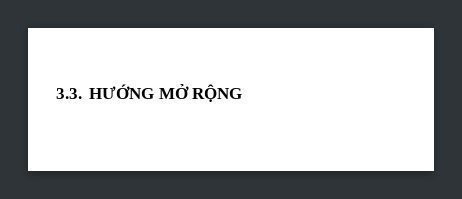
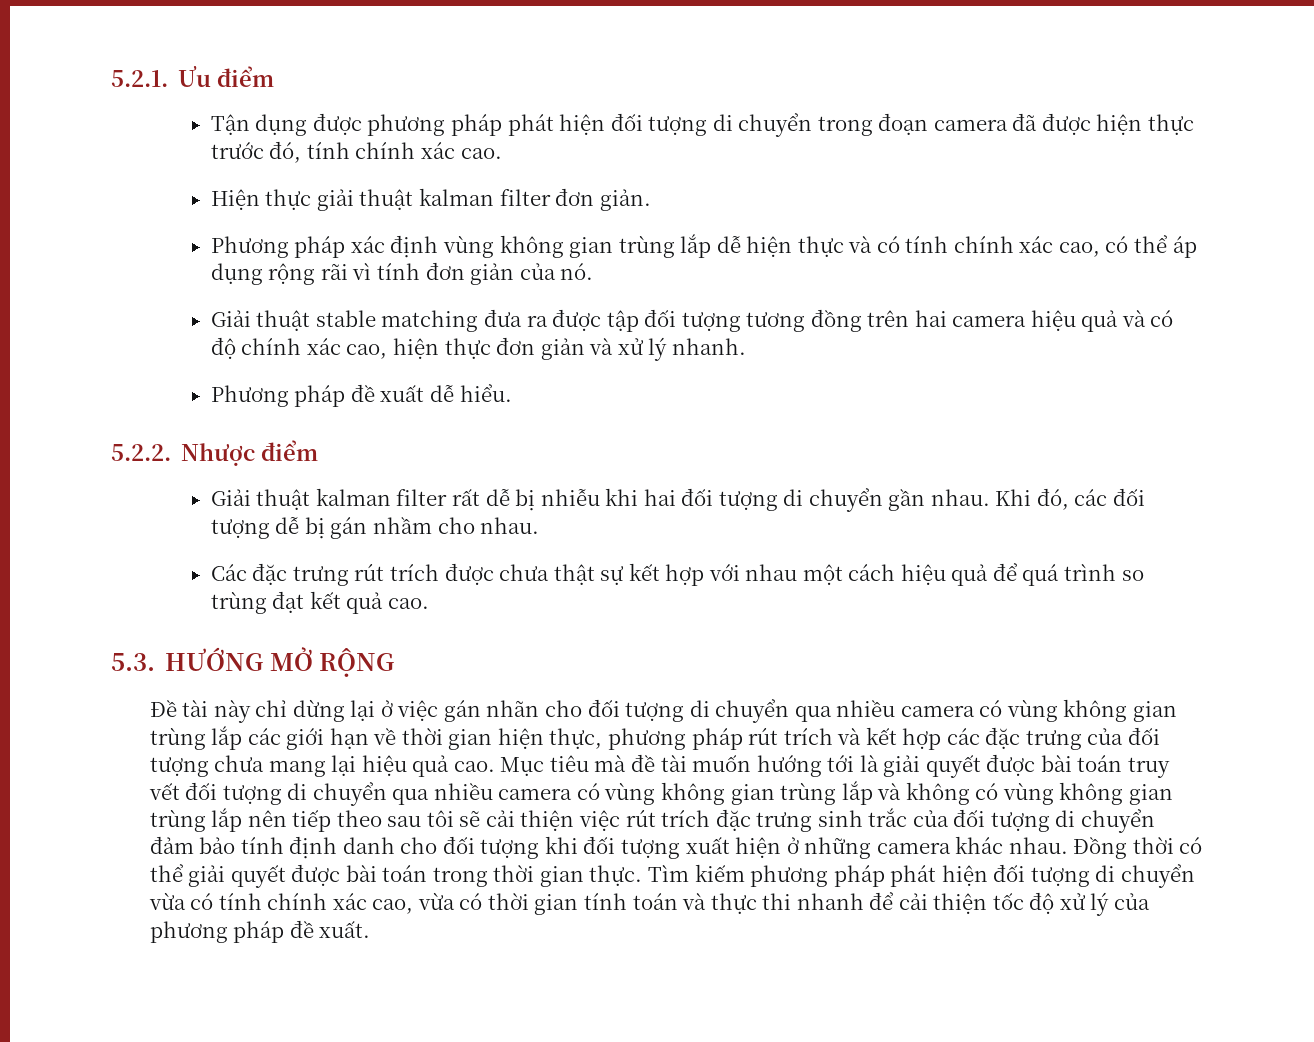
- 3.3. HƯỚNG MỞ RỘNG
+ 5.2.1. Ưu điểm
+ Tận dụng được phương pháp phát hiện đối tượng di chuyển trong đoạn camera đã được hiện thực trước đó, tính chính xác cao.
+ Hiện thực giải thuật kalman filter đơn giản.
+ Phương pháp xác định vùng không gian trùng lắp dễ hiện thực và có tính chính xác cao, có thể áp dụng rộng rãi vì tính đơn giản của nó.
+ Giải thuật stable matching đưa ra được tập đối tượng tương đồng trên hai camera hiệu quả và có độ chính xác cao, hiện thực đơn giản và xử lý nhanh.
+ Phương pháp đề xuất dễ hiểu.
+ 5.2.2. Nhược điểm
+ Giải thuật kalman filter rất dễ bị nhiễu khi hai đối tượng di chuyển gần nhau. Khi đó, các đối tượng dễ bị gán nhầm cho nhau.
+ Các đặc trưng rút trích được chưa thật sự kết hợp với nhau một cách hiệu quả để quá trình so trùng đạt kết quả cao.
+ 5.3. HƯỚNG MỞ RỘNG
+ Đề tài này chỉ dừng lại ở việc gán nhãn cho đối tượng di chuyển qua nhiều camera có vùng không gian trùng lắp các giới hạn về thời gian hiện thực, phương pháp rút trích và kết hợp các đặc trưng của đối tượng chưa mang lại hiệu quả cao. Mục tiêu mà đề tài muốn hướng tới là giải quyết được bài toán truy vết đối tượng di chuyển qua nhiều camera có vùng không gian trùng lắp và không có vùng không gian trùng lắp nên tiếp theo sau tôi sẽ cải thiện việc rút trích đặc trưng sinh trắc của đối tượng di chuyển đảm bảo tính định danh cho đối tượng khi đối tượng xuất hiện ở những camera khác nhau. Đồng thời có thể giải quyết được bài toán trong thời gian thực. Tìm kiếm phương pháp phát hiện đối tượng di chuyển vừa có tính chính xác cao, vừa có thời gian tính toán và thực thi nhanh để cải thiện tốc độ xử lý của phương pháp đề xuất.

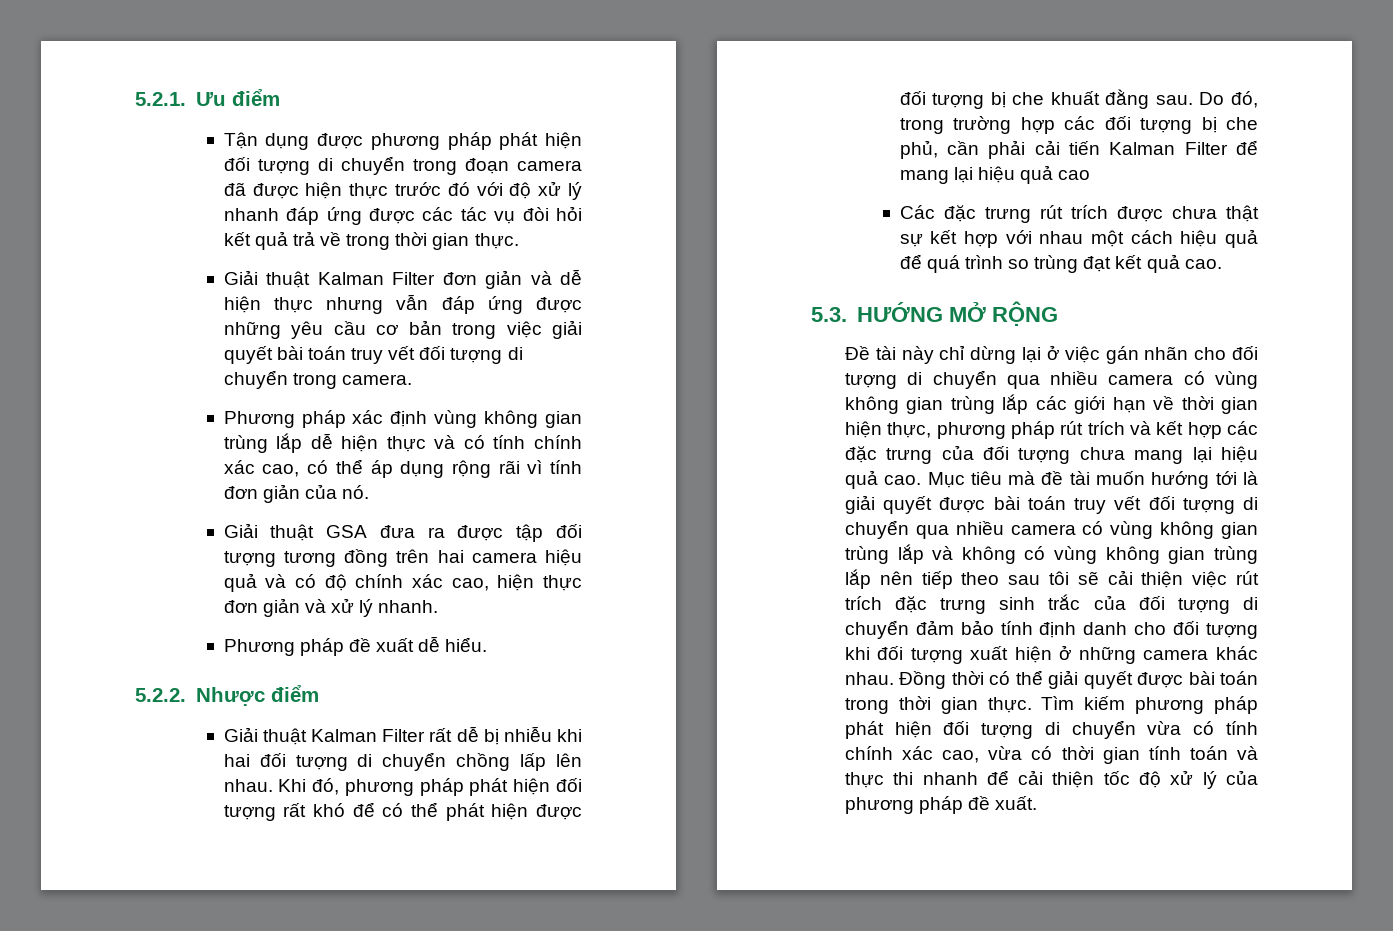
- Tận dụng được phương pháp phát hiện đối tượng di chuyển trong đoạn camera đã được hiện thực trước đó, tính chính xác cao.
- Hiện thực giải thuật kalman filter đơn giản.
+ Tận dụng được phương pháp phát hiện đối tượng di chuyển trong đoạn camera đã được hiện thực trước đó với độ xử lý nhanh đáp ứng được các tác vụ đòi hỏi kết quả trả về trong thời gian thực.
+ Giải thuật Kalman Filter đơn giản và dễ hiện thực nhưng vẫn đáp ứng được những yêu cầu cơ bản trong việc giải quyết bài toán truy vết đối tượng di chuyển trong camera.
- Giải thuật stable matching đưa ra được tập đối tượng tương đồng trên hai camera hiệu quả và có độ chính xác cao, hiện thực đơn giản và xử lý nhanh.
+ Giải thuật GSA đưa ra được tập đối tượng tương đồng trên hai camera hiệu quả và có độ chính xác cao, hiện thực đơn giản và xử lý nhanh.
- Giải thuật kalman filter rất dễ bị nhiễu khi hai đối tượng di chuyển gần nhau. Khi đó, các đối tượng dễ bị gán nhầm cho nhau.
+ Giải thuật Kalman Filter rất dễ bị nhiễu khi hai đối tượng di chuyển chồng lấp lên nhau. Khi đó, phương pháp phát hiện đối tượng rất khó để có thể phát hiện được đối tượng bị che khuất đằng sau. Do đó, trong trường hợp các đối tượng bị che phủ, cần phải cải tiến Kalman Filter để mang lại hiệu quả cao

